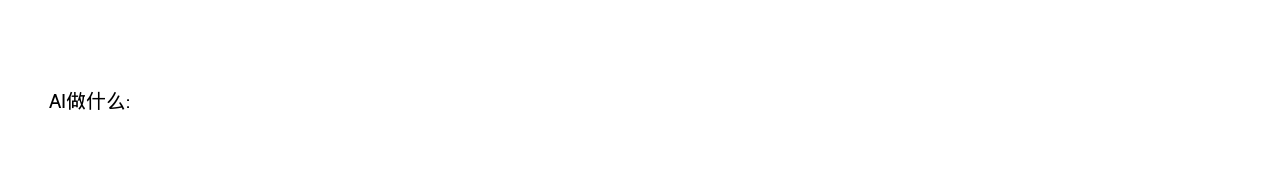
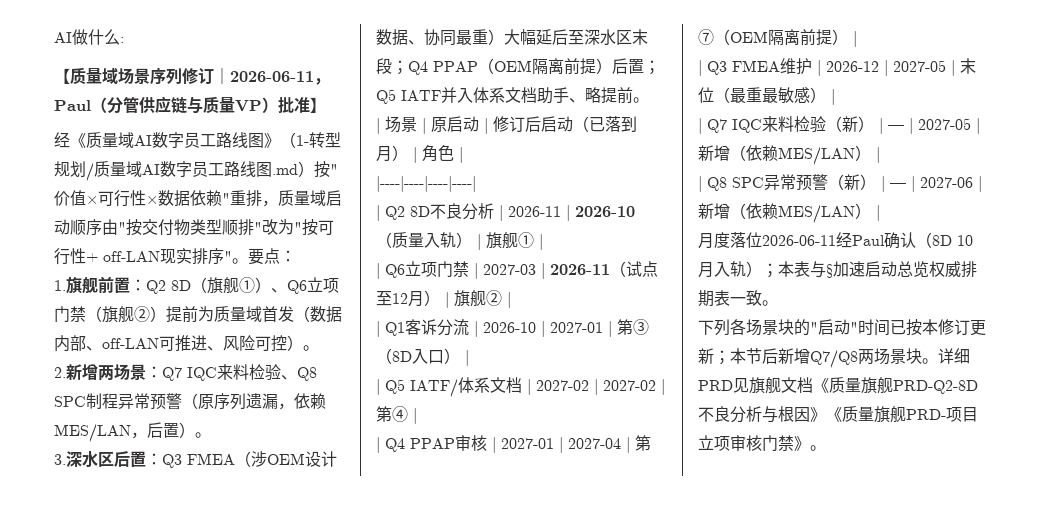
+ 【质量域场景序列修订｜2026-06-11，Paul（分管供应链与质量VP）批准】
+ 经《质量域AI数字员工路线图》（1-转型规划/质量域AI数字员工路线图.md）按"价值×可行性×数据依赖"重排，质量域启动顺序由"按交付物类型顺排"改为"按可行性+ off-LAN现实排序"。要点：
+ 1.旗舰前置：Q2 8D（旗舰①）、Q6立项门禁（旗舰②）提前为质量域首发（数据内部、off-LAN可推进、风险可控）。
+ 2.新增两场景：Q7 IQC来料检验、Q8 SPC制程异常预警（原序列遗漏，依赖MES/LAN，后置）。
+ 3.深水区后置：Q3 FMEA（涉OEM设计数据、协同最重）大幅延后至深水区末段；Q4 PPAP（OEM隔离前提）后置；Q5 IATF并入体系文档助手、略提前。
+ | 场景 | 原启动 | 修订后启动（已落到月） | 角色 |
+ |----|----|----|----|
+ | Q2 8D不良分析 | 2026-11 | 2026-10（质量入轨） | 旗舰① |
+ | Q6立项门禁 | 2027-03 | 2026-11（试点至12月） | 旗舰② |
+ | Q1客诉分流 | 2026-10 | 2027-01 | 第③（8D入口） |
+ | Q5 IATF/体系文档 | 2027-02 | 2027-02 | 第④ |
+ | Q4 PPAP审核 | 2027-01 | 2027-04 | 第⑦（OEM隔离前提） |
+ | Q3 FMEA维护 | 2026-12 | 2027-05 | 末位（最重最敏感） |
+ | Q7 IQC来料检验（新） | — | 2027-05 | 新增（依赖MES/LAN） |
+ | Q8 SPC异常预警（新） | — | 2027-06 | 新增（依赖MES/LAN） |
+ 月度落位2026-06-11经Paul确认（8D 10月入轨）；本表与§加速启动总览权威排期表一致。
+ 下列各场景块的"启动"时间已按本修订更新；本节后新增Q7/Q8两场景块。详细PRD见旗舰文档《质量旗舰PRD-Q2-8D不良分析与根因》《质量旗舰PRD-项目立项审核门禁》。

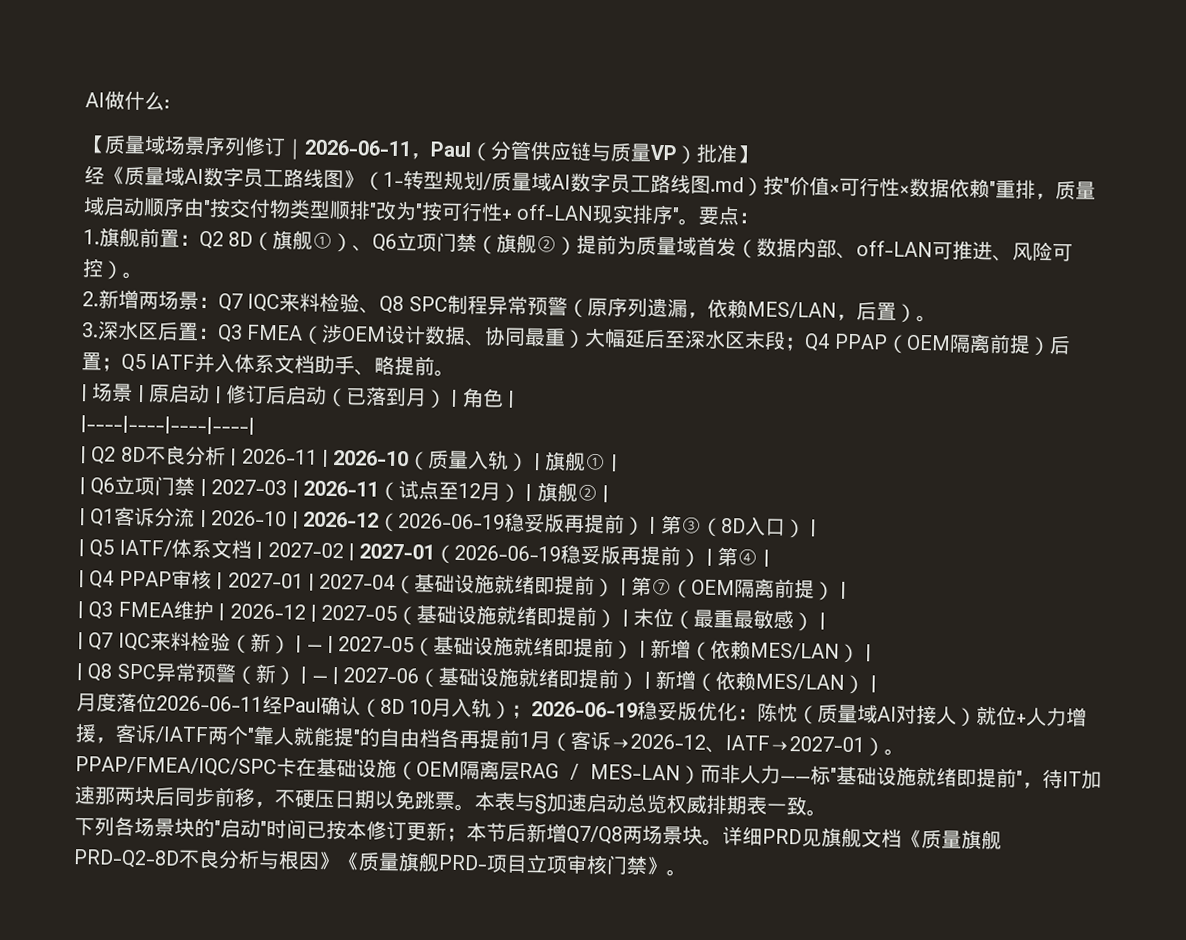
- | Q1客诉分流 | 2026-10 | 2027-01 | 第③（8D入口） |
+ | Q1客诉分流 | 2026-10 | 2026-12（2026-06-19稳妥版再提前） | 第③（8D入口） |
- | Q5 IATF/体系文档 | 2027-02 | 2027-02 | 第④ |
+ | Q5 IATF/体系文档 | 2027-02 | 2027-01（2026-06-19稳妥版再提前） | 第④ |
- | Q4 PPAP审核 | 2027-01 | 2027-04 | 第⑦（OEM隔离前提） |
+ | Q4 PPAP审核 | 2027-01 | 2027-04（基础设施就绪即提前） | 第⑦（OEM隔离前提） |
- | Q3 FMEA维护 | 2026-12 | 2027-05 | 末位（最重最敏感） |
+ | Q3 FMEA维护 | 2026-12 | 2027-05（基础设施就绪即提前） | 末位（最重最敏感） |
- | Q7 IQC来料检验（新） | — | 2027-05 | 新增（依赖MES/LAN） |
+ | Q7 IQC来料检验（新） | — | 2027-05（基础设施就绪即提前） | 新增（依赖MES/LAN） |
- | Q8 SPC异常预警（新） | — | 2027-06 | 新增（依赖MES/LAN） |
+ | Q8 SPC异常预警（新） | — | 2027-06（基础设施就绪即提前） | 新增（依赖MES/LAN） |
- 月度落位2026-06-11经Paul确认（8D 10月入轨）；本表与§加速启动总览权威排期表一致。
+ 月度落位2026-06-11经Paul确认（8D 10月入轨）；2026-06-19稳妥版优化：陈忱（质量域AI对接人）就位+人力增援，客诉/IATF两个"靠人就能提"的自由档各再提前1月（客诉→2026-12、IATF→2027-01）。PPAP/FMEA/IQC/SPC卡在基础设施（OEM隔离层RAG / MES-LAN）而非人力——标"基础设施就绪即提前"，待IT加速那两块后同步前移，不硬压日期以免跳票。本表与§加速启动总览权威排期表一致。

